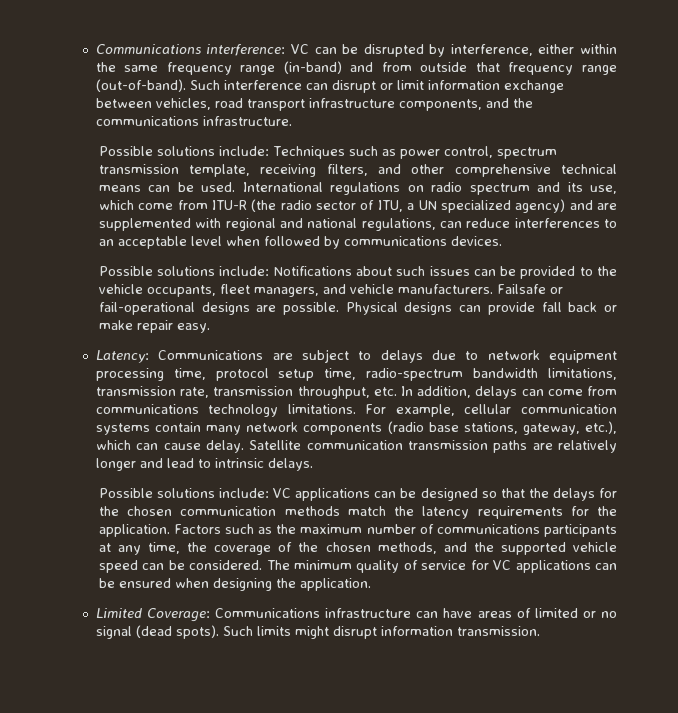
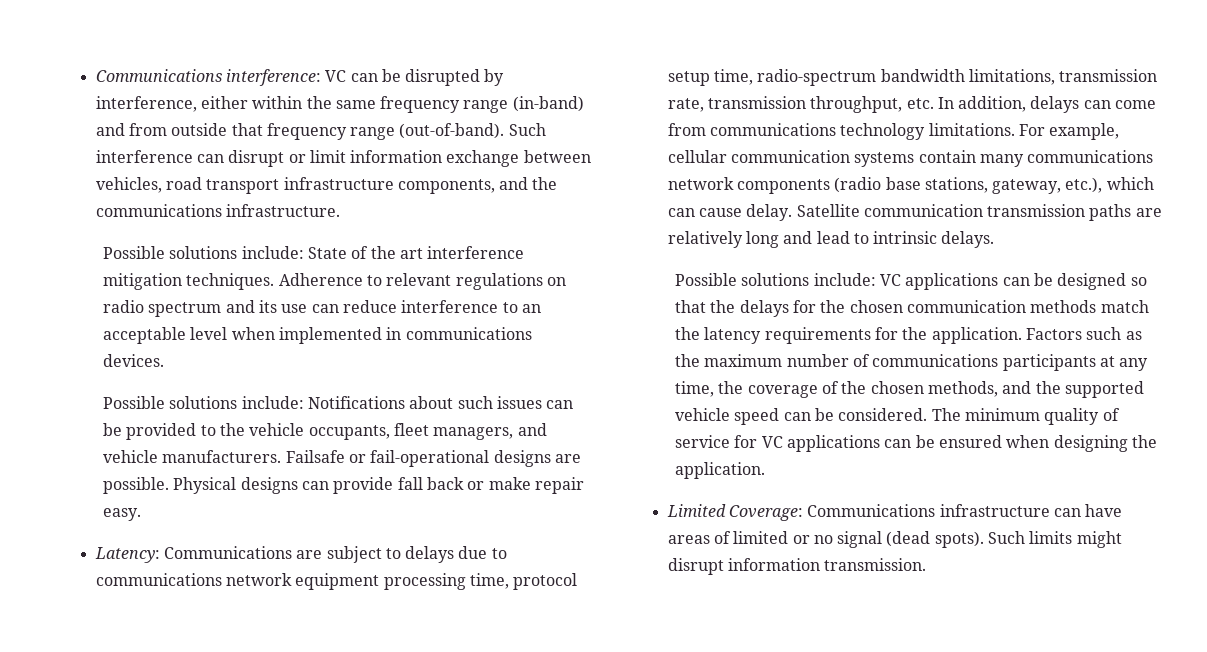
- Possible solutions include: Techniques such as power control, spectrum transmission template, receiving filters, and other comprehensive technical means can be used. International regulations on radio spectrum and its use, which come from ITU-R (the radio sector of ITU, a UN specialized agency) and are supplemented with regional and national regulations, can reduce interferences to an acceptable level when followed by communications devices.
+ Possible solutions include: State of the art interference mitigation techniques. Adherence to relevant regulations on radio spectrum and its use can reduce interference to an acceptable level when implemented in communications devices.
- Latency: Communications are subject to delays due to network equipment processing time, protocol setup time, radio-spectrum bandwidth limitations, transmission rate, transmission throughput, etc. In addition, delays can come from communications technology limitations.
+ Latency: Communications are subject to delays due to communications network equipment processing time, protocol setup time, radio-spectrum bandwidth limitations, transmission rate, transmission throughput, etc. In addition, delays can come from communications technology limitations.
- For example, cellular communication systems contain many network components (radio base stations, gateway, etc.), which can cause delay.
+ For example, cellular communication systems contain many communications network components (radio base stations, gateway, etc.), which can cause delay.
- Satellite communication transmission paths are relatively longer and lead to intrinsic delays.
+ Satellite communication transmission paths are relatively long and lead to intrinsic delays.

